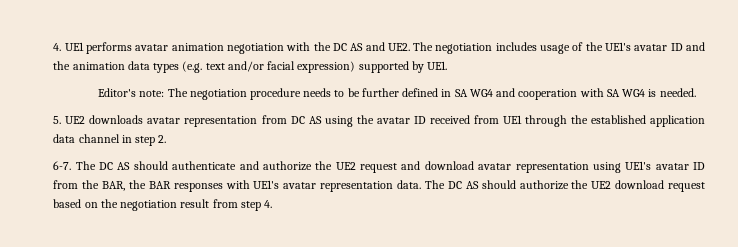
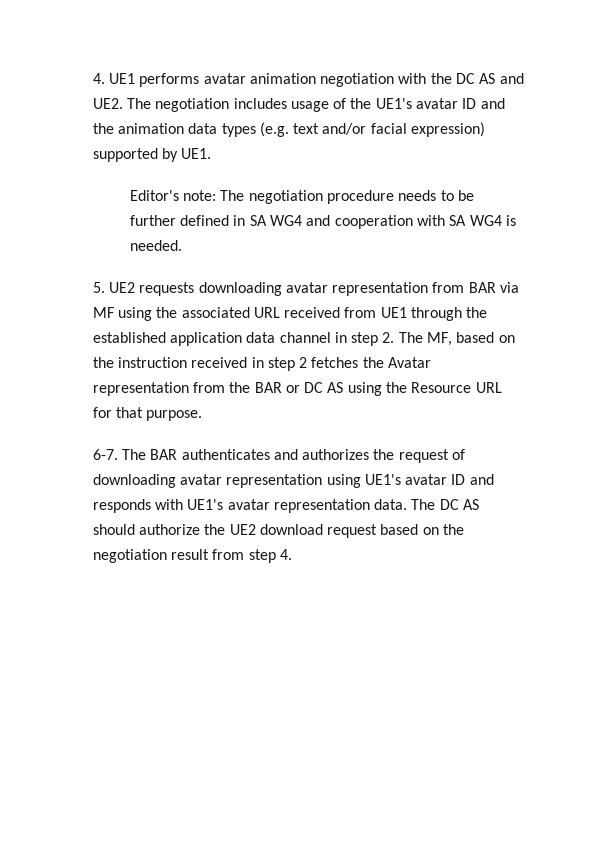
- 5. UE2 downloads avatar representation from DC AS using the avatar ID received from UE1 through the established application data channel in step 2.
- 6-7. The DC AS should authenticate and authorize the UE2 request and download avatar representation using UE1's avatar ID from the BAR, the BAR responses with UE1's avatar representation data.
+ 5. UE2 requests downloading avatar representation from BAR via MF using the associated URL received from UE1 through the established application data channel in step 2. The MF, based on the instruction received in step 2 fetches the Avatar representation from the BAR or DC AS using the Resource URL for that purpose.
+ 6-7. The BAR authenticates and authorizes the request of downloading avatar representation using UE1's avatar ID and responds with UE1's avatar representation data.

